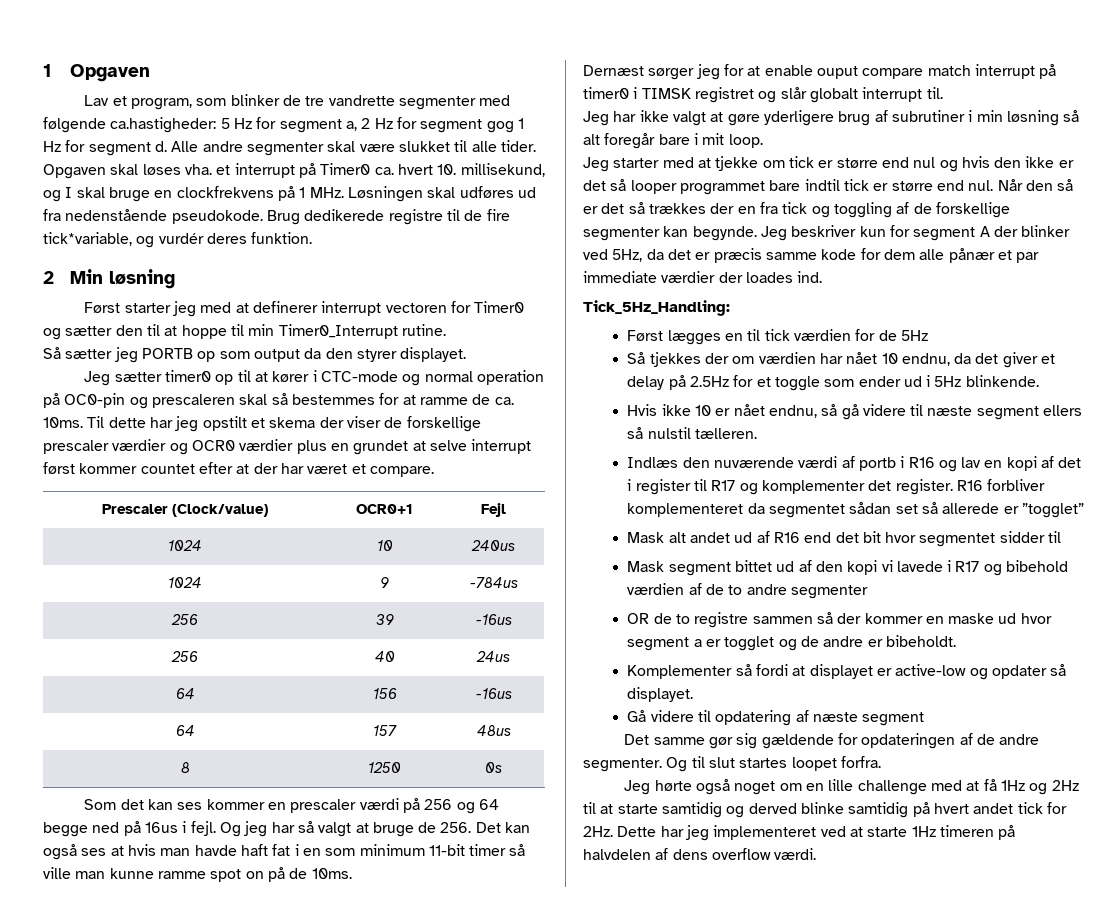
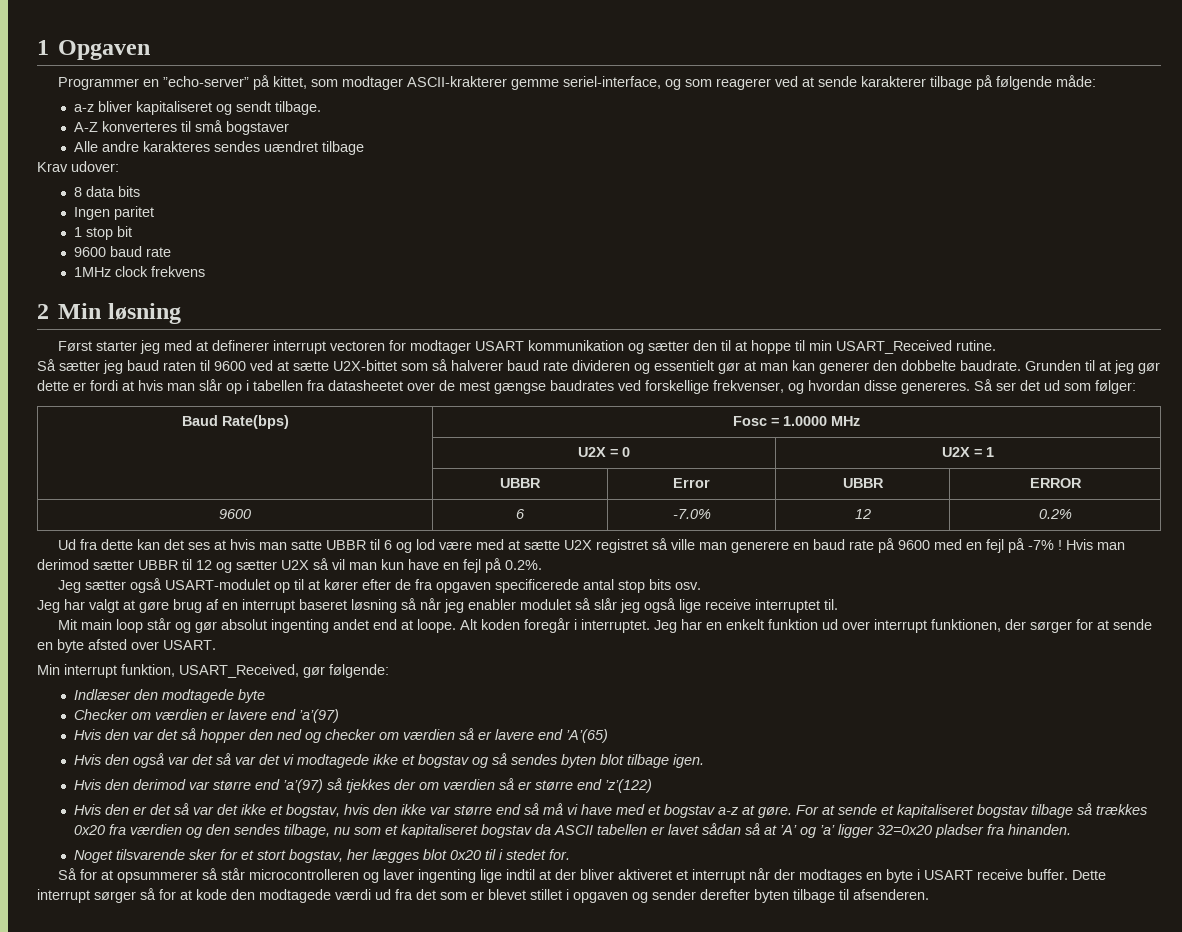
- Lav et program, som blinker de tre vandrette segmenter med følgende ca.hastigheder: 5 Hz for segment a, 2 Hz for segment gog 1 Hz for segment d. Alle andre segmenter skal være slukket til alle tider. Opgaven skal løses vha. et interrupt på Timer0 ca. hvert 10. millisekund, og I skal bruge en clockfrekvens på 1 MHz. Løsningen skal udføres ud fra nedenstående pseudokode. Brug dedikerede registre til de fire tick*variable, og vurdér deres funktion.
+ Programmer en ”echo-server” på kittet, som modtager ASCII-krakterer gemme seriel-interface, og som reagerer ved at sende karakterer tilbage på følgende måde:
+ a-z bliver kapitaliseret og sendt tilbage.
+ A-Z konverteres til små bogstaver
+ Alle andre karakteres sendes uændret tilbage
+ Krav udover:
+ 8 data bits
+ Ingen paritet
+ 1 stop bit
+ 9600 baud rate
+ 1MHz clock frekvens
- Først starter jeg med at definerer interrupt vectoren for Timer0 og sætter den til at hoppe til min Timer0_Interrupt rutine.
+ Først starter jeg med at definerer interrupt vectoren for modtager USART kommunikation og sætter den til at hoppe til min USART_Received rutine.
- Så sætter jeg PORTB op som output da den styrer displayet.
+ Så sætter jeg baud raten til 9600 ved at sætte U2X-bittet som så halverer baud rate divideren og essentielt gør at man kan generer den dobbelte baudrate. Grunden til at jeg gør dette er fordi at hvis man slår op i tabellen fra datasheetet over de mest gængse baudrates ved forskellige frekvenser, og hvordan disse genereres. Så ser det ud som følger:
+ Baud Rate(bps) | Fosc = 1.0000 MHz
+ | U2X = 0 | U2X = 1
+ | UBBR | Error | UBBR | ERROR
+ 9600 | 6 | -7.0% | 12 | 0.2%
+ Ud fra dette kan det ses at hvis man satte UBBR til 6 og lod være med at sætte U2X registret så ville man generere en baud rate på 9600 med en fejl på -7% ! Hvis man derimod sætter UBBR til 12 og sætter U2X så vil man kun have en fejl på 0.2%.
- Jeg sætter timer0 op til at kører i CTC-mode og normal operation på OC0-pin og prescaleren skal så bestemmes for at ramme de ca. 10ms. Til dette har jeg opstilt et skema der viser de forskellige prescaler værdier og OCR0 værdier plus en grundet at selve interrupt først kommer countet efter at der har været et compare.
- Prescaler (Clock/value) | OCR0+1 | Fejl
- 1024 | 10 | 240us
- 1024 | 9 | -784us
- 256 | 39 | -16us
- 256 | 40 | 24us
- 64 | 156 | -16us
- 64 | 157 | 48us
- 8 | 1250 | 0s
- Som det kan ses kommer en prescaler værdi på 256 og 64 begge ned på 16us i fejl. Og jeg har så valgt at bruge de 256. Det kan også ses at hvis man havde haft fat i en som minimum 11-bit timer så ville man kunne ramme spot on på de 10ms.
- Dernæst sørger jeg for at enable ouput compare match interrupt på timer0 i TIMSK registret og slår globalt interrupt til.
- Jeg har ikke valgt at gøre yderligere brug af subrutiner i min løsning så alt foregår bare i mit loop.
- Jeg starter med at tjekke om tick er større end nul og hvis den ikke er det så looper programmet bare indtil tick er større end nul. Når den så er det så trækkes der en fra tick og toggling af de forskellige segmenter kan begynde. Jeg beskriver kun for segment A der blinker ved 5Hz, da det er præcis samme kode for dem alle pånær et par immediate værdier der loades ind.
- Tick_5Hz_Handling:
- Først lægges en til tick værdien for de 5Hz
- Så tjekkes der om værdien har nået 10 endnu, da det giver et delay på 2.5Hz for et toggle som ender ud i 5Hz blinkende.
- Hvis ikke 10 er nået endnu, så gå videre til næste segment ellers så nulstil tælleren.
- Indlæs den nuværende værdi af portb i R16 og lav en kopi af det i register til R17 og komplementer det register. R16 forbliver komplementeret da segmentet sådan set så allerede er ”togglet”
- Mask alt andet ud af R16 end det bit hvor segmentet sidder til
- Mask segment bittet ud af den kopi vi lavede i R17 og bibehold værdien af de to andre segmenter
- OR de to registre sammen så der kommer en maske ud hvor segment a er togglet og de andre er bibeholdt.
- Komplementer så fordi at displayet er active-low og opdater så displayet.
- Gå videre til opdatering af næste segment
- Det samme gør sig gældende for opdateringen af de andre segmenter. Og til slut startes loopet forfra.
- Jeg hørte også noget om en lille challenge med at få 1Hz og 2Hz til at starte samtidig og derved blinke samtidig på hvert andet tick for 2Hz. Dette har jeg implementeret ved at starte 1Hz timeren på halvdelen af dens overflow værdi.
+ Jeg sætter også USART-modulet op til at kører efter de fra opgaven specificerede antal stop bits osv.
+ Jeg har valgt at gøre brug af en interrupt baseret løsning så når jeg enabler modulet så slår jeg også lige receive interruptet til.
+ Mit main loop står og gør absolut ingenting andet end at loope. Alt koden foregår i interruptet. Jeg har en enkelt funktion ud over interrupt funktionen, der sørger for at sende en byte afsted over USART.
+ Min interrupt funktion, USART_Received, gør følgende:
+ Indlæser den modtagede byte
+ Checker om værdien er lavere end ’a’(97)
+ Hvis den var det så hopper den ned og checker om værdien så er lavere end ’A’(65)
+ Hvis den også var det så var det vi modtagede ikke et bogstav og så sendes byten blot tilbage igen.
+ Hvis den derimod var større end ’a’(97) så tjekkes der om værdien så er større end ’z’(122)
+ Hvis den er det så var det ikke et bogstav, hvis den ikke var større end så må vi have med et bogstav a-z at gøre. For at sende et kapitaliseret bogstav tilbage så trækkes 0x20 fra værdien og den sendes tilbage, nu som et kapitaliseret bogstav da ASCII tabellen er lavet sådan så at ’A’ og ’a’ ligger 32=0x20 pladser fra hinanden.
+ Noget tilsvarende sker for et stort bogstav, her lægges blot 0x20 til i stedet for.
+ Så for at opsummerer så står microcontrolleren og laver ingenting lige indtil at der bliver aktiveret et interrupt når der modtages en byte i USART receive buffer. Dette interrupt sørger så for at kode den modtagede værdi ud fra det som er blevet stillet i opgaven og sender derefter byten tilbage til afsenderen.

